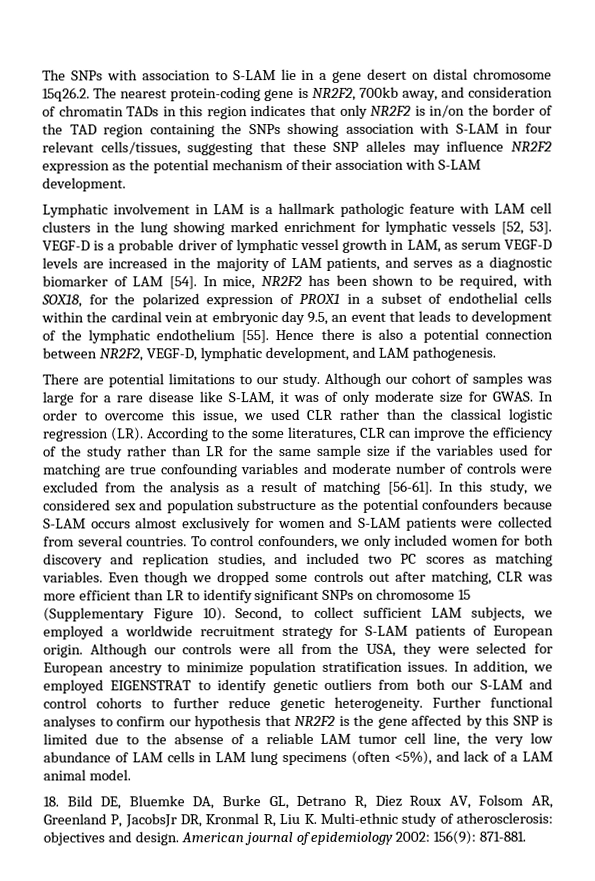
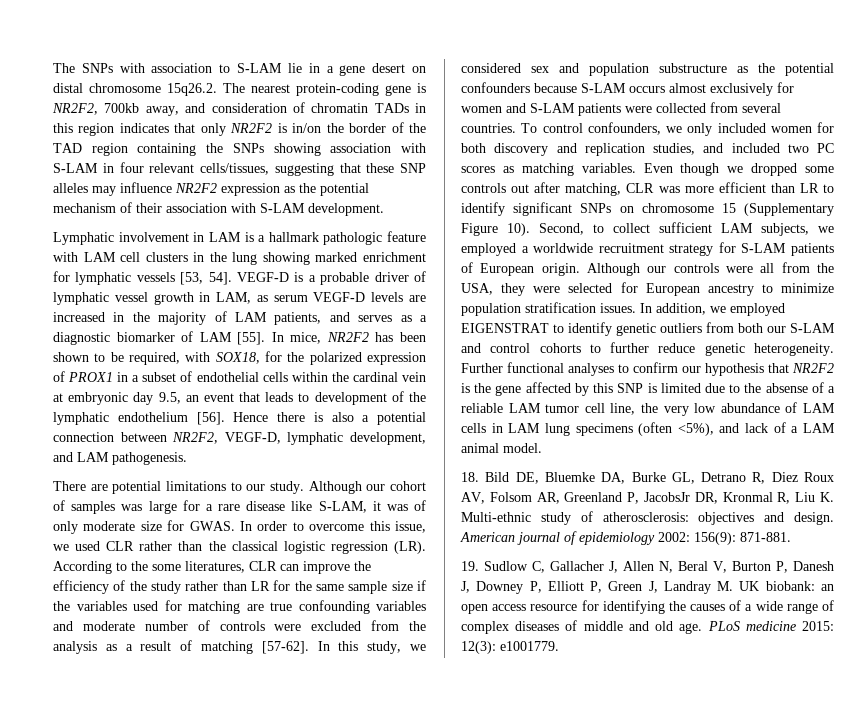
- Lymphatic involvement in LAM is a hallmark pathologic feature with LAM cell clusters in the lung showing marked enrichment for lymphatic vessels [52, 53].
+ Lymphatic involvement in LAM is a hallmark pathologic feature with LAM cell clusters in the lung showing marked enrichment for lymphatic vessels [53, 54].
- VEGF-D is a probable driver of lymphatic vessel growth in LAM, as serum VEGF-D levels are increased in the majority of LAM patients, and serves as a diagnostic biomarker of LAM [54].
+ VEGF-D is a probable driver of lymphatic vessel growth in LAM, as serum VEGF-D levels are increased in the majority of LAM patients, and serves as a diagnostic biomarker of LAM [55].
- In mice, NR2F2 has been shown to be required, with SOX18, for the polarized expression of PROX1 in a subset of endothelial cells within the cardinal vein at embryonic day 9.5, an event that leads to development of the lymphatic endothelium [55].
+ In mice, NR2F2 has been shown to be required, with SOX18, for the polarized expression of PROX1 in a subset of endothelial cells within the cardinal vein at embryonic day 9.5, an event that leads to development of the lymphatic endothelium [56].
- In order to overcome this issue, we used CLR rather than the classical logistic regression (LR). According to the some literatures, CLR can improve the efficiency of the study rather than LR for the same sample size if the variables used for matching are true confounding variables and moderate number of controls were excluded from the analysis as a result of matching [56-61].
+ In order to overcome this issue, we used CLR rather than the classical logistic regression (LR). According to the some literatures, CLR can improve the efficiency of the study rather than LR for the same sample size if the variables used for matching are true confounding variables and moderate number of controls were excluded from the analysis as a result of matching [57-62].
+ 19. Sudlow C, Gallacher J, Allen N, Beral V, Burton P, Danesh J, Downey P, Elliott P, Green J, Landray M. UK biobank: an open access resource for identifying the causes of a wide range of complex diseases of middle and old age. PLoS medicine 2015: 12(3): e1001779.

